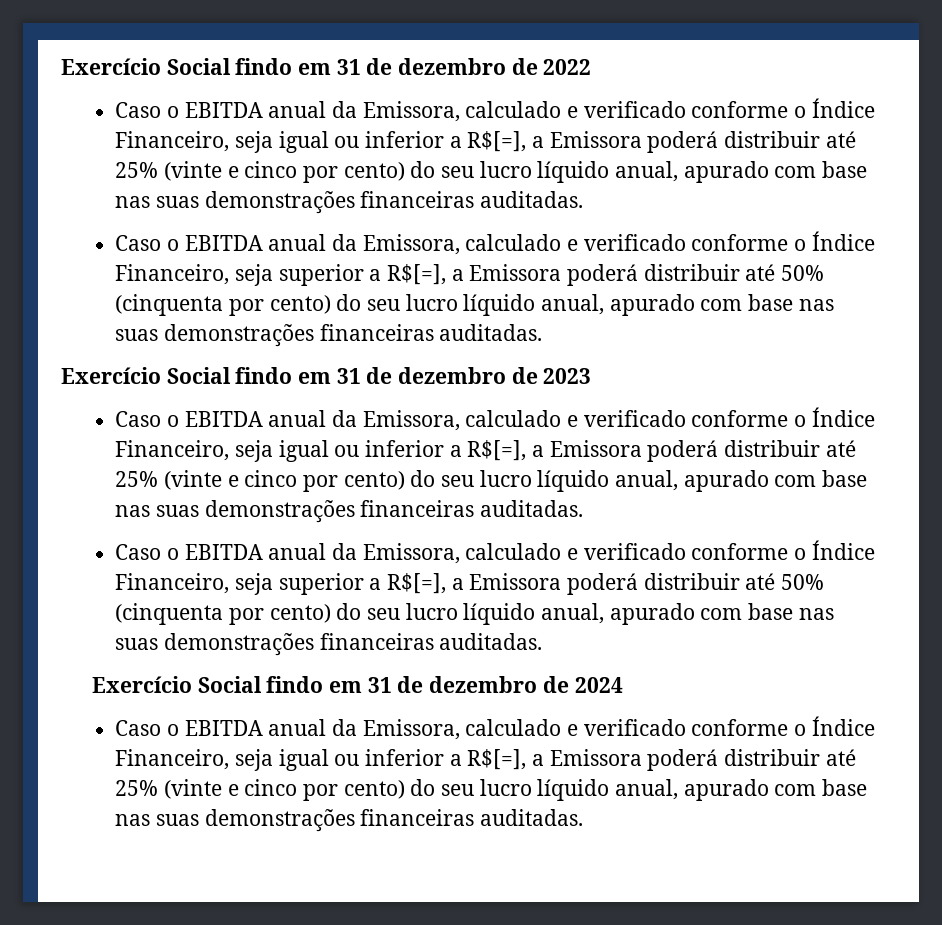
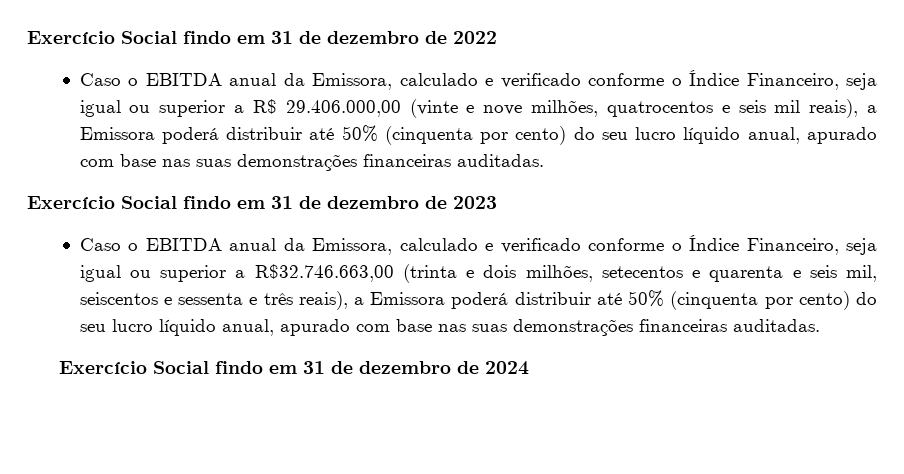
  Exercício Social findo em 31 de dezembro de 2022
- Caso o EBITDA anual da Emissora, calculado e verificado conforme o Índice Financeiro, seja igual ou inferior a R$[=], a Emissora poderá distribuir até 25% (vinte e cinco por cento) do seu lucro líquido anual, apurado com base nas suas demonstrações financeiras auditadas.
- Caso o EBITDA anual da Emissora, calculado e verificado conforme o Índice Financeiro, seja superior a R$[=], a Emissora poderá distribuir até 50% (cinquenta por cento) do seu lucro líquido anual, apurado com base nas suas demonstrações financeiras auditadas.
+ Caso o EBITDA anual da Emissora, calculado e verificado conforme o Índice Financeiro, seja igual ou superior a R$ 29.406.000,00 (vinte e nove milhões, quatrocentos e seis mil reais), a Emissora poderá distribuir até 50% (cinquenta por cento) do seu lucro líquido anual, apurado com base nas suas demonstrações financeiras auditadas.
  Exercício Social findo em 31 de dezembro de 2023
- Caso o EBITDA anual da Emissora, calculado e verificado conforme o Índice Financeiro, seja igual ou inferior a R$[=], a Emissora poderá distribuir até 25% (vinte e cinco por cento) do seu lucro líquido anual, apurado com base nas suas demonstrações financeiras auditadas.
- Caso o EBITDA anual da Emissora, calculado e verificado conforme o Índice Financeiro, seja superior a R$[=], a Emissora poderá distribuir até 50% (cinquenta por cento) do seu lucro líquido anual, apurado com base nas suas demonstrações financeiras auditadas.
+ Caso o EBITDA anual da Emissora, calculado e verificado conforme o Índice Financeiro, seja igual ou superior a R$32.746.663,00 (trinta e dois milhões, setecentos e quarenta e seis mil, seiscentos e sessenta e três reais), a Emissora poderá distribuir até 50% (cinquenta por cento) do seu lucro líquido anual, apurado com base nas suas demonstrações financeiras auditadas.
  Exercício Social findo em 31 de dezembro de 2024
- Caso o EBITDA anual da Emissora, calculado e verificado conforme o Índice Financeiro, seja igual ou inferior a R$[=], a Emissora poderá distribuir até 25% (vinte e cinco por cento) do seu lucro líquido anual, apurado com base nas suas demonstrações financeiras auditadas.

